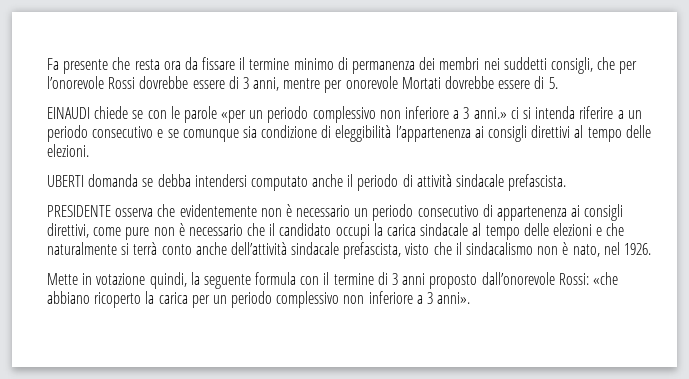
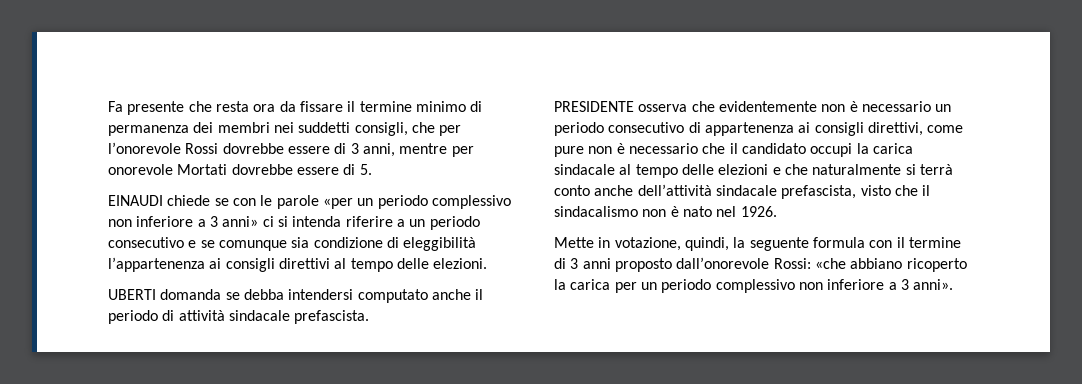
- EINAUDI chiede se con le parole «per un periodo complessivo non inferiore a 3 anni.» ci si intenda riferire a un periodo consecutivo e se comunque sia condizione di eleggibilità l’appartenenza ai consigli direttivi al tempo delle elezioni.
+ EINAUDI chiede se con le parole «per un periodo complessivo non inferiore a 3 anni» ci si intenda riferire a un periodo consecutivo e se comunque sia condizione di eleggibilità l’appartenenza ai consigli direttivi al tempo delle elezioni.
- PRESIDENTE osserva che evidentemente non è necessario un periodo consecutivo di appartenenza ai consigli direttivi, come pure non è necessario che il candidato occupi la carica sindacale al tempo delle elezioni e che naturalmente si terrà conto anche dell’attività sindacale prefascista, visto che il sindacalismo non è nato, nel 1926.
+ PRESIDENTE osserva che evidentemente non è necessario un periodo consecutivo di appartenenza ai consigli direttivi, come pure non è necessario che il candidato occupi la carica sindacale al tempo delle elezioni e che naturalmente si terrà conto anche dell’attività sindacale prefascista, visto che il sindacalismo non è nato nel 1926.
- Mette in votazione quindi, la seguente formula con il termine di 3 anni proposto dall’onorevole Rossi: «che abbiano ricoperto la carica per un periodo complessivo non inferiore a 3 anni».
+ Mette in votazione, quindi, la seguente formula con il termine di 3 anni proposto dall’onorevole Rossi: «che abbiano ricoperto la carica per un periodo complessivo non inferiore a 3 anni».

